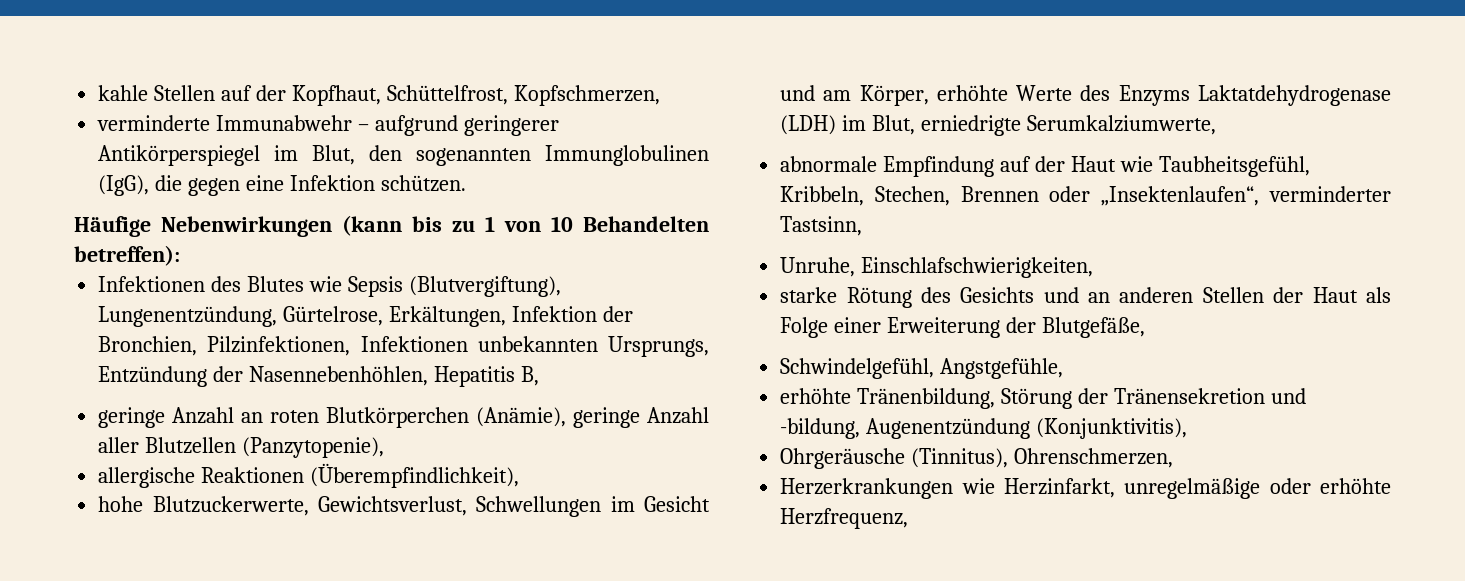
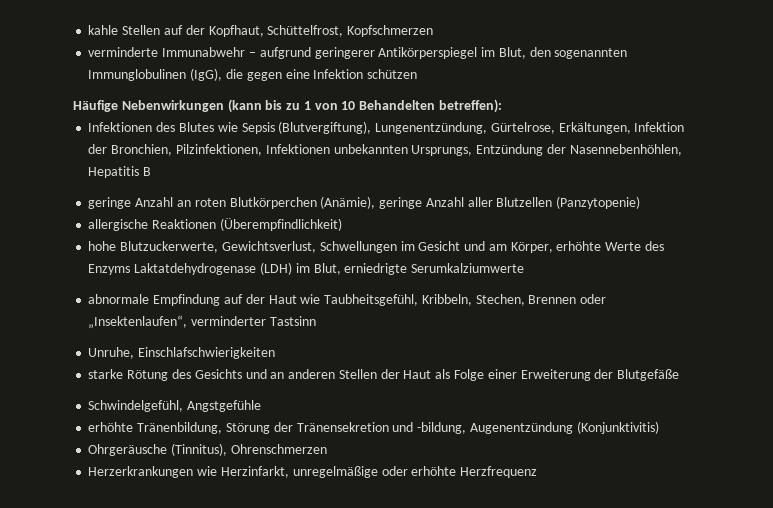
- kahle Stellen auf der Kopfhaut, Schüttelfrost, Kopfschmerzen,
+ kahle Stellen auf der Kopfhaut, Schüttelfrost, Kopfschmerzen
- verminderte Immunabwehr – aufgrund geringerer Antikörperspiegel im Blut, den sogenannten Immunglobulinen (IgG), die gegen eine Infektion schützen.
+ verminderte Immunabwehr – aufgrund geringerer Antikörperspiegel im Blut, den sogenannten Immunglobulinen (IgG), die gegen eine Infektion schützen
- Infektionen des Blutes wie Sepsis (Blutvergiftung), Lungenentzündung, Gürtelrose, Erkältungen, Infektion der Bronchien, Pilzinfektionen, Infektionen unbekannten Ursprungs, Entzündung der Nasennebenhöhlen, Hepatitis B,
+ Infektionen des Blutes wie Sepsis (Blutvergiftung), Lungenentzündung, Gürtelrose, Erkältungen, Infektion der Bronchien, Pilzinfektionen, Infektionen unbekannten Ursprungs, Entzündung der Nasennebenhöhlen, Hepatitis B
- geringe Anzahl an roten Blutkörperchen (Anämie), geringe Anzahl aller Blutzellen (Panzytopenie),
+ geringe Anzahl an roten Blutkörperchen (Anämie), geringe Anzahl aller Blutzellen (Panzytopenie)
- allergische Reaktionen (Überempfindlichkeit),
+ allergische Reaktionen (Überempfindlichkeit)
- hohe Blutzuckerwerte, Gewichtsverlust, Schwellungen im Gesicht und am Körper, erhöhte Werte des Enzyms Laktatdehydrogenase (LDH) im Blut, erniedrigte Serumkalziumwerte,
+ hohe Blutzuckerwerte, Gewichtsverlust, Schwellungen im Gesicht und am Körper, erhöhte Werte des Enzyms Laktatdehydrogenase (LDH) im Blut, erniedrigte Serumkalziumwerte
- abnormale Empfindung auf der Haut wie Taubheitsgefühl, Kribbeln, Stechen, Brennen oder „Insektenlaufen“, verminderter Tastsinn,
+ abnormale Empfindung auf der Haut wie Taubheitsgefühl, Kribbeln, Stechen, Brennen oder „Insektenlaufen“, verminderter Tastsinn
- Unruhe, Einschlafschwierigkeiten,
+ Unruhe, Einschlafschwierigkeiten
- starke Rötung des Gesichts und an anderen Stellen der Haut als Folge einer Erweiterung der Blutgefäße,
+ starke Rötung des Gesichts und an anderen Stellen der Haut als Folge einer Erweiterung der Blutgefäße
- Schwindelgefühl, Angstgefühle,
+ Schwindelgefühl, Angstgefühle
- erhöhte Tränenbildung, Störung der Tränensekretion und -bildung, Augenentzündung (Konjunktivitis),
+ erhöhte Tränenbildung, Störung der Tränensekretion und -bildung, Augenentzündung (Konjunktivitis)
- Ohrgeräusche (Tinnitus), Ohrenschmerzen,
+ Ohrgeräusche (Tinnitus), Ohrenschmerzen
- Herzerkrankungen wie Herzinfarkt, unregelmäßige oder erhöhte Herzfrequenz,
+ Herzerkrankungen wie Herzinfarkt, unregelmäßige oder erhöhte Herzfrequenz

